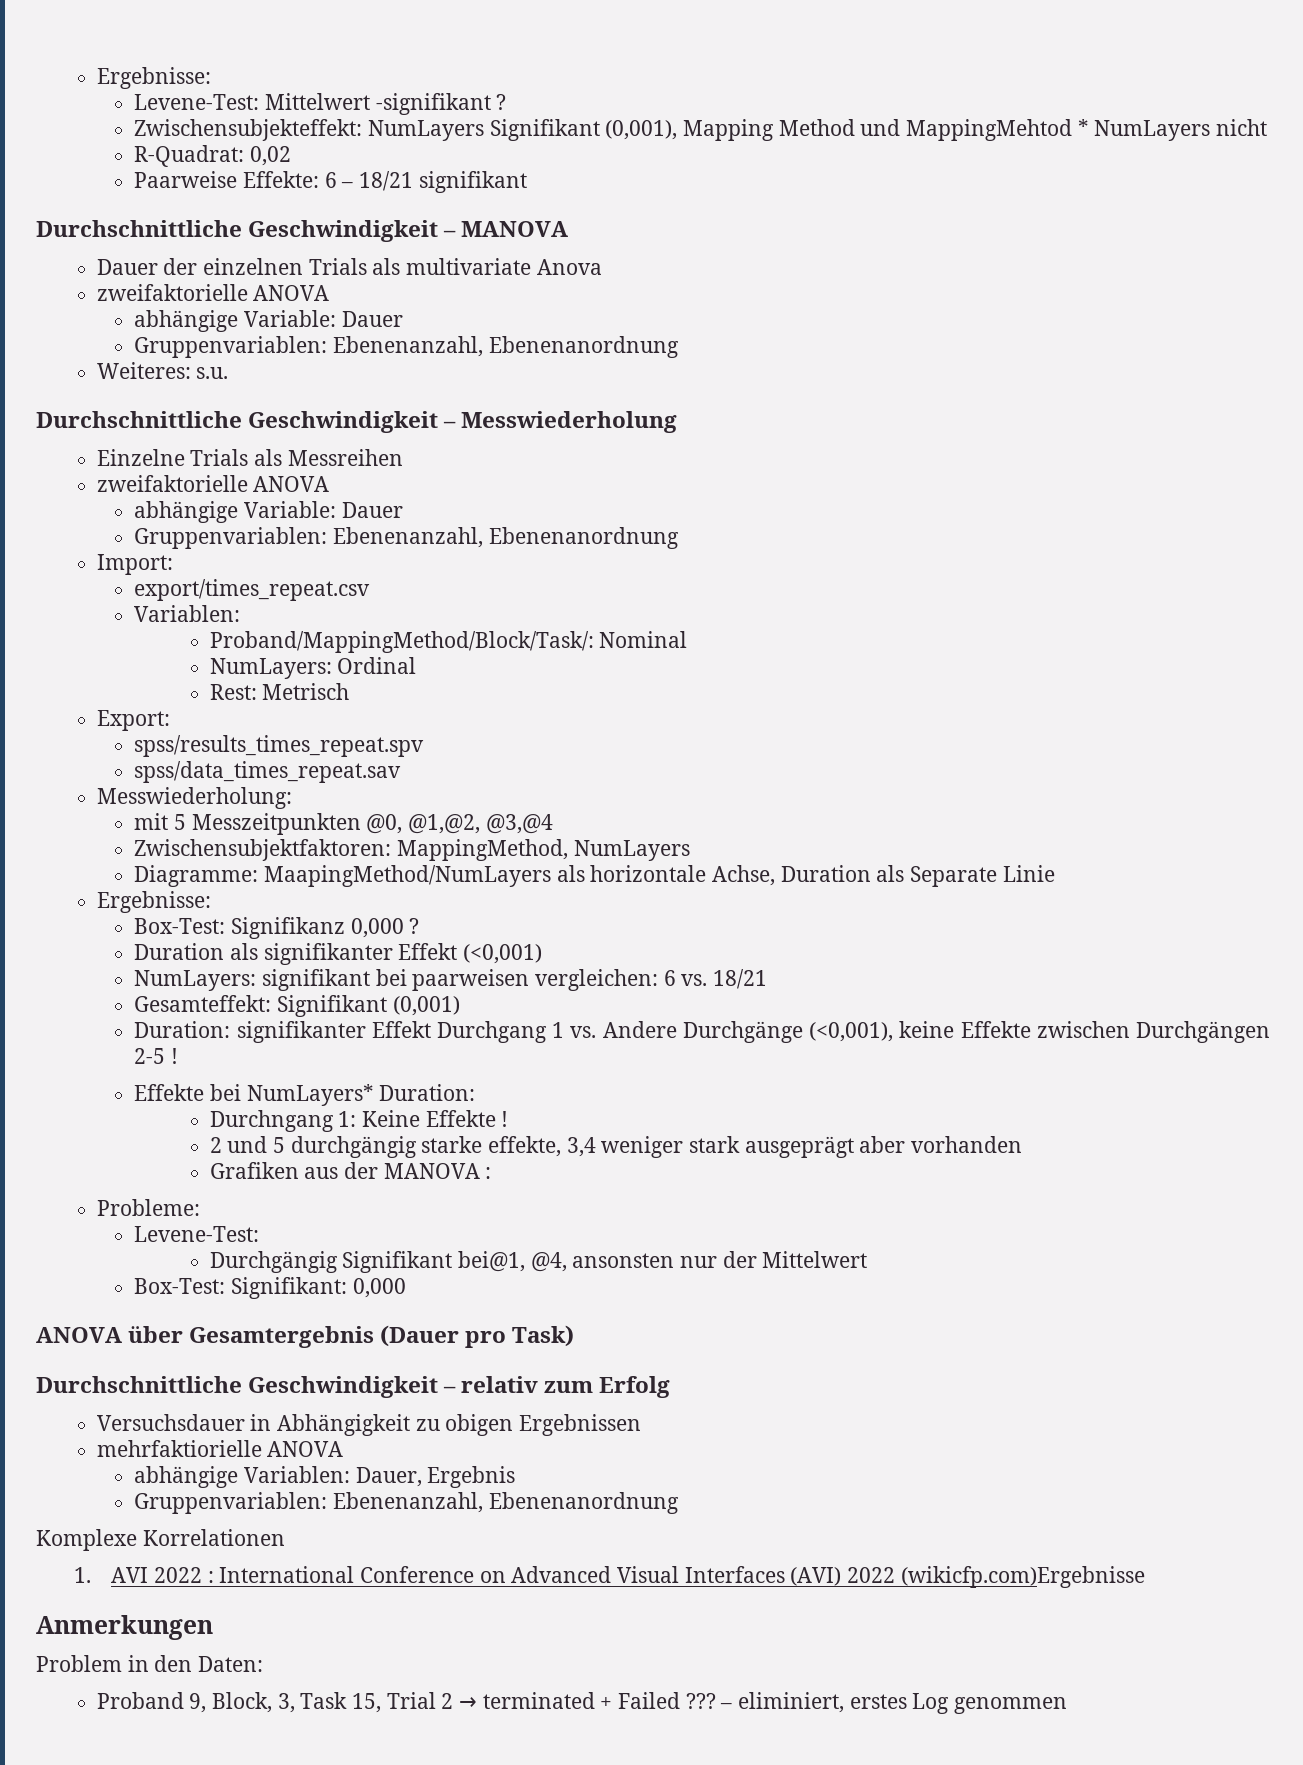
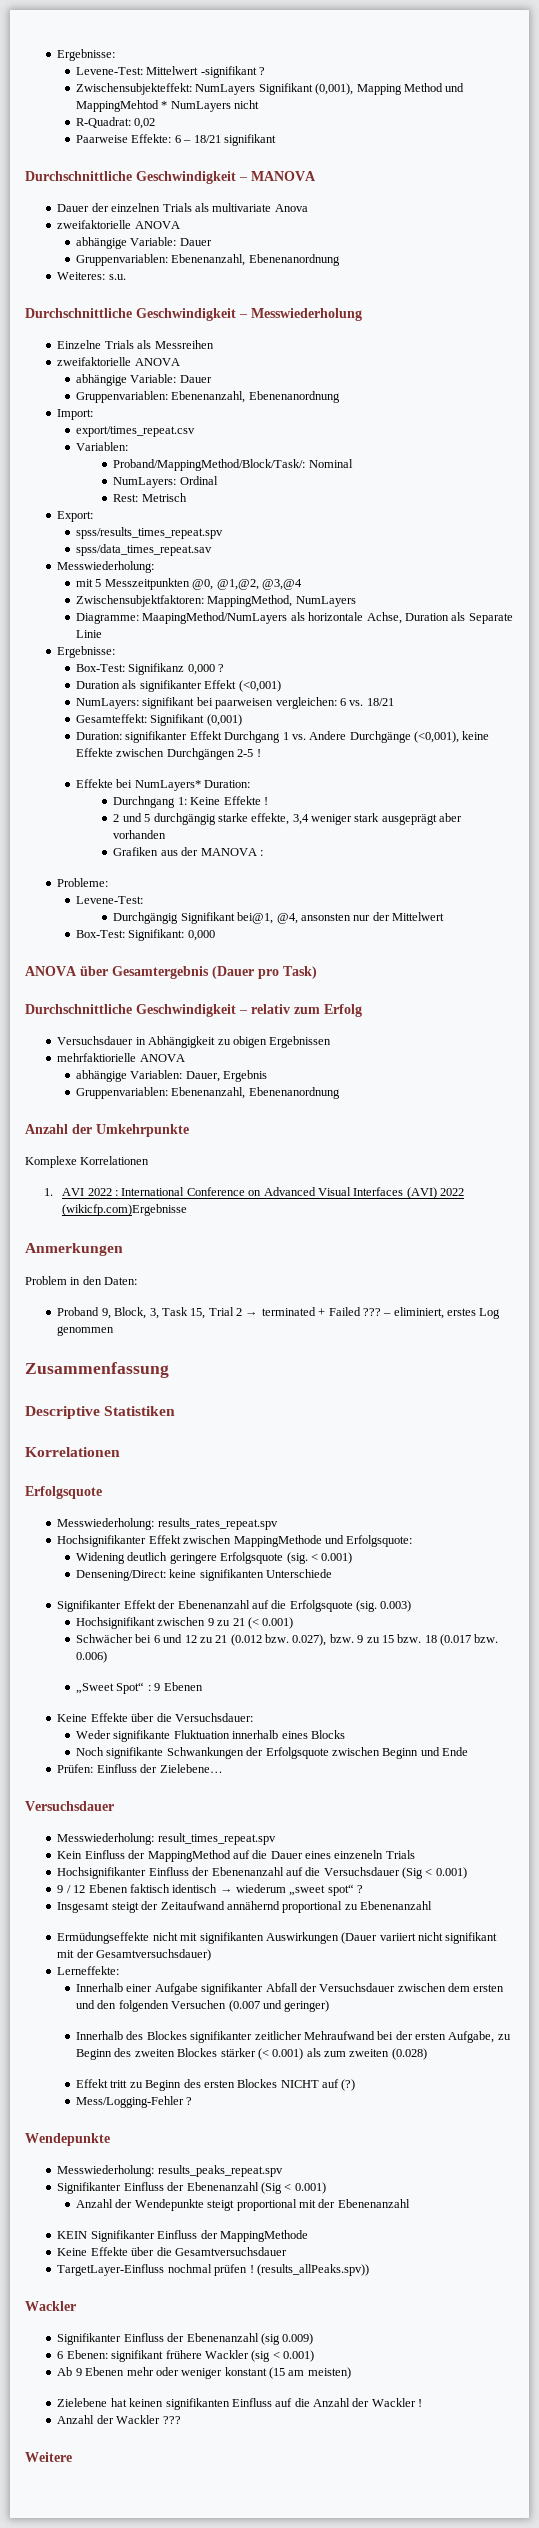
+ Anzahl der Umkehrpunkte
+ Zusammenfassung
+ Descriptive Statistiken
+ Korrelationen
+ Erfolgsquote
+ Messwiederholung: results_rates_repeat.spv
+ Hochsignifikanter Effekt zwischen MappingMethode und Erfolgsquote:
+ Widening deutlich geringere Erfolgsquote (sig. < 0.001)
+ Densening/Direct: keine signifikanten Unterschiede
+ Signifikanter Effekt der Ebenenanzahl auf die Erfolgsquote (sig. 0.003)
+ Hochsignifikant zwischen 9 zu 21 (< 0.001)
+ Schwächer bei 6 und 12 zu 21 (0.012 bzw. 0.027), bzw. 9 zu 15 bzw. 18 (0.017 bzw. 0.006)
+ „Sweet Spot“ : 9 Ebenen
+ Keine Effekte über die Versuchsdauer:
+ Weder signifikante Fluktuation innerhalb eines Blocks
+ Noch signifikante Schwankungen der Erfolgsquote zwischen Beginn und Ende
+ Prüfen: Einfluss der Zielebene…
+ Versuchsdauer
+ Messwiederholung: result_times_repeat.spv
+ Kein Einfluss der MappingMethod auf die Dauer eines einzeneln Trials
+ Hochsignifikanter Einfluss der Ebenenanzahl auf die Versuchsdauer (Sig < 0.001)
+ 9 / 12 Ebenen faktisch identisch → wiederum „sweet spot“ ?
+ Insgesamt steigt der Zeitaufwand annähernd proportional zu Ebenenanzahl
+ Ermüdungseffekte nicht mit signifikanten Auswirkungen (Dauer variiert nicht signifikant mit der Gesamtversuchsdauer)
+ Lerneffekte:
+ Innerhalb einer Aufgabe signifikanter Abfall der Versuchsdauer zwischen dem ersten und den folgenden Versuchen (0.007 und geringer)
+ Innerhalb des Blockes signifikanter zeitlicher Mehraufwand bei der ersten Aufgabe, zu Beginn des zweiten Blockes stärker (< 0.001) als zum zweiten (0.028)
+ Effekt tritt zu Beginn des ersten Blockes NICHT auf (?)
+ Mess/Logging-Fehler ?
+ Wendepunkte
+ Messwiederholung: results_peaks_repeat.spv
+ Signifikanter Einfluss der Ebenenanzahl (Sig < 0.001)
+ Anzahl der Wendepunkte steigt proportional mit der Ebenenanzahl
+ KEIN Signifikanter Einfluss der MappingMethode
+ Keine Effekte über die Gesamtversuchsdauer
+ TargetLayer-Einfluss nochmal prüfen ! (results_allPeaks.spv))
+ Wackler
+ Signifikanter Einfluss der Ebenenanzahl (sig 0.009)
+ 6 Ebenen: signifikant frühere Wackler (sig < 0.001)
+ Ab 9 Ebenen mehr oder weniger konstant (15 am meisten)
+ Zielebene hat keinen signifikanten Einfluss auf die Anzahl der Wackler !
+ Anzahl der Wackler ???
+ Weitere

